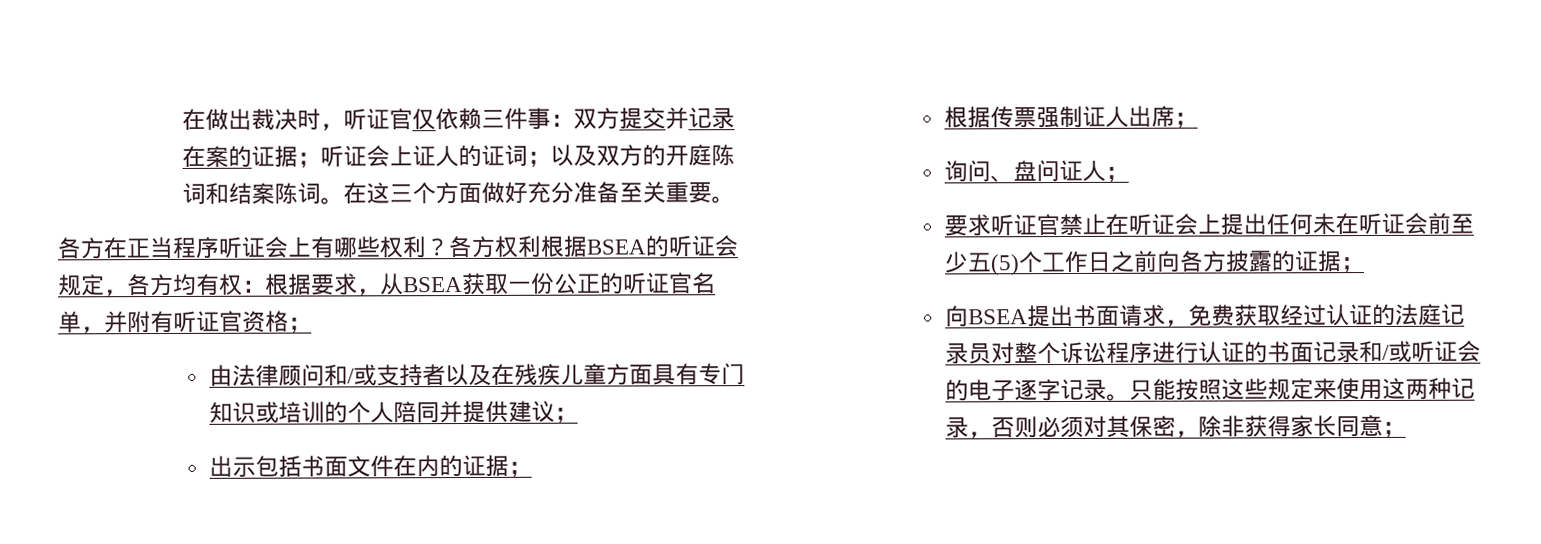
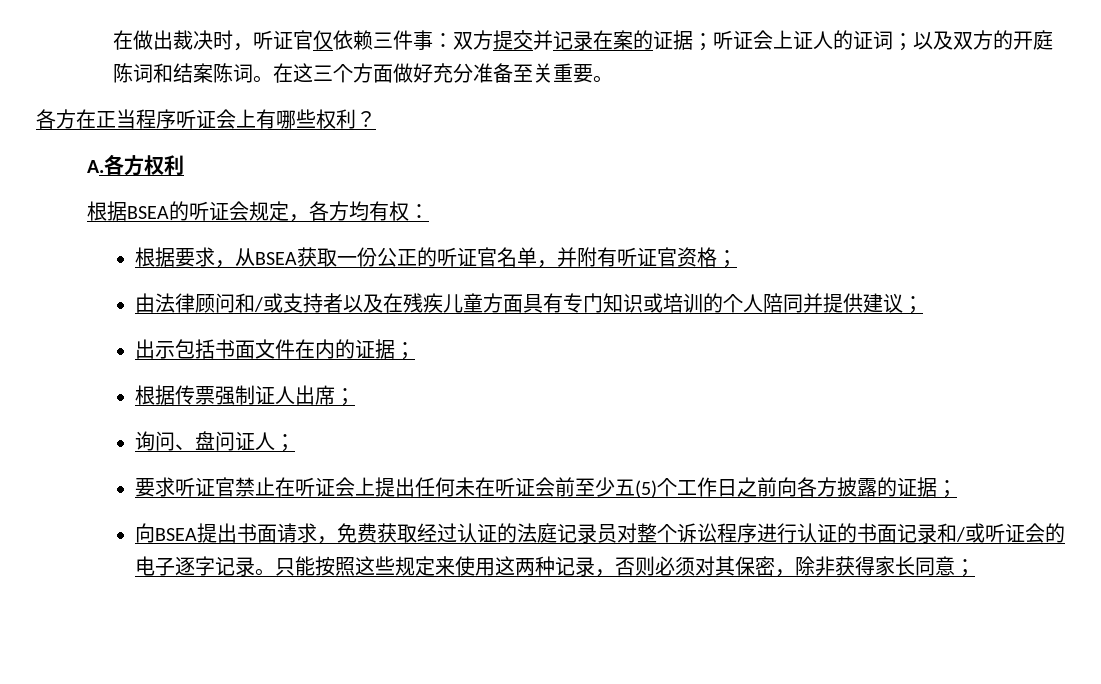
- 各方在正当程序听证会上有哪些权利？各方权利根据BSEA的听证会规定，各方均有权：根据要求，从BSEA获取一份公正的听证官名单，并附有听证官资格；
+ 各方在正当程序听证会上有哪些权利？
+ A.各方权利
+ 根据BSEA的听证会规定，各方均有权：
+ 根据要求，从BSEA获取一份公正的听证官名单，并附有听证官资格；

